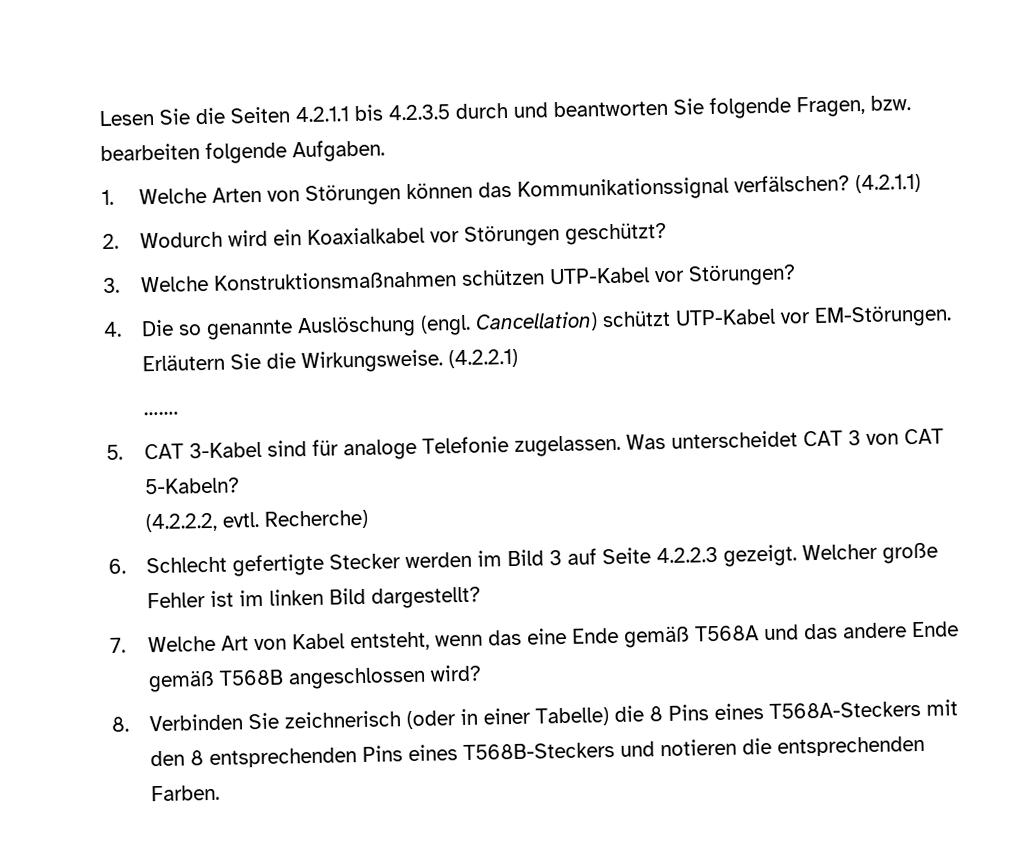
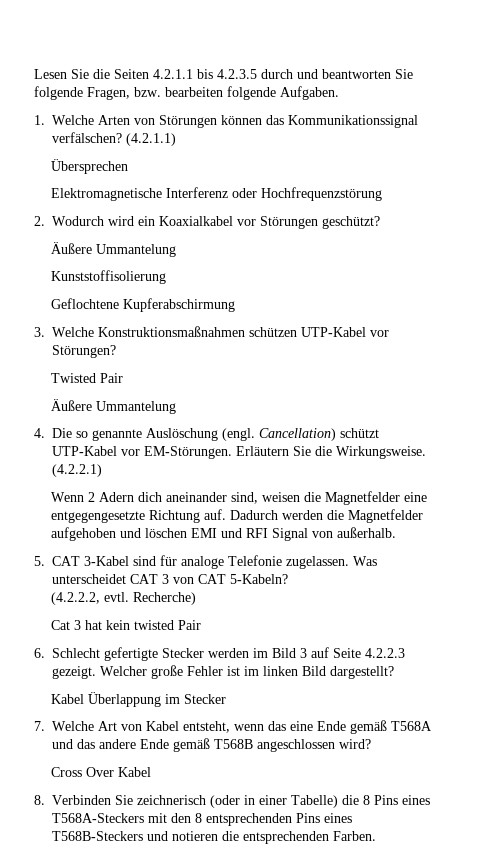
+ Übersprechen
+ Elektromagnetische Interferenz oder Hochfrequenzstörung
  2. Wodurch wird ein Koaxialkabel vor Störungen geschützt?
+ Äußere Ummantelung
+ Kunststoffisolierung
+ Geflochtene Kupferabschirmung
+ Twisted Pair
+ Äußere Ummantelung
- …….
+ Wenn 2 Adern dich aneinander sind, weisen die Magnetfelder eine entgegengesetzte Richtung auf. Dadurch werden die Magnetfelder aufgehoben und löschen EMI und RFI Signal von außerhalb.
+ Cat 3 hat kein twisted Pair
+ Kabel Überlappung im Stecker
+ Cross Over Kabel

